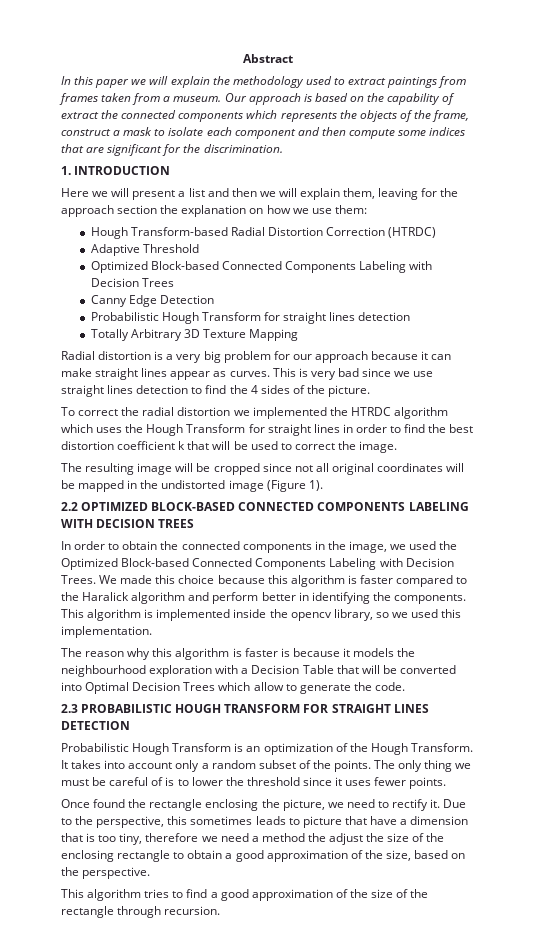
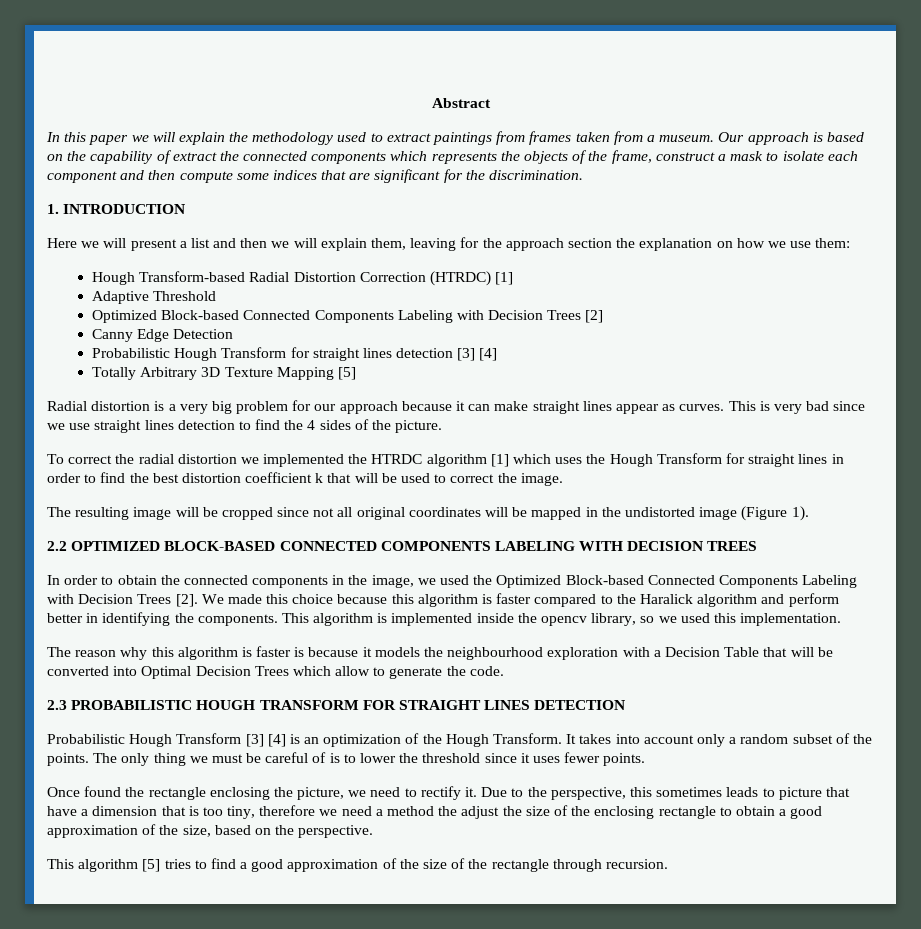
- Hough Transform-based Radial Distortion Correction (HTRDC)
+ Hough Transform-based Radial Distortion Correction (HTRDC) [1]
- Optimized Block-based Connected Components Labeling with Decision Trees
+ Optimized Block-based Connected Components Labeling with Decision Trees [2]
- Probabilistic Hough Transform for straight lines detection
+ Probabilistic Hough Transform for straight lines detection [3] [4]
- Totally Arbitrary 3D Texture Mapping
+ Totally Arbitrary 3D Texture Mapping [5]
- To correct the radial distortion we implemented the HTRDC algorithm which uses the Hough Transform for straight lines in order to find the best distortion coefficient k that will be used to correct the image.
+ To correct the radial distortion we implemented the HTRDC algorithm [1] which uses the Hough Transform for straight lines in order to find the best distortion coefficient k that will be used to correct the image.
- In order to obtain the connected components in the image, we used the Optimized Block-based Connected Components Labeling with Decision Trees.
+ In order to obtain the connected components in the image, we used the Optimized Block-based Connected Components Labeling with Decision Trees [2].
- Probabilistic Hough Transform is an optimization of the Hough Transform.
+ Probabilistic Hough Transform [3] [4] is an optimization of the Hough Transform.
- This algorithm tries to find a good approximation of the size of the rectangle through recursion.
+ This algorithm [5] tries to find a good approximation of the size of the rectangle through recursion.

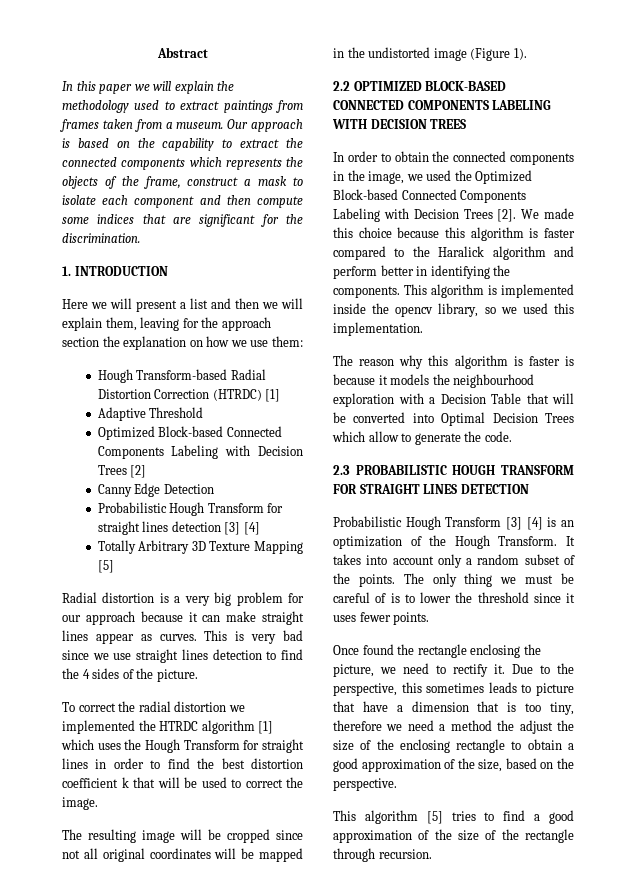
- Our approach is based on the capability of extract the connected components which represents the objects of the frame, construct a mask to isolate each component and then compute some indices that are significant for the discrimination.
+ Our approach is based on the capability to extract the connected components which represents the objects of the frame, construct a mask to isolate each component and then compute some indices that are significant for the discrimination.

